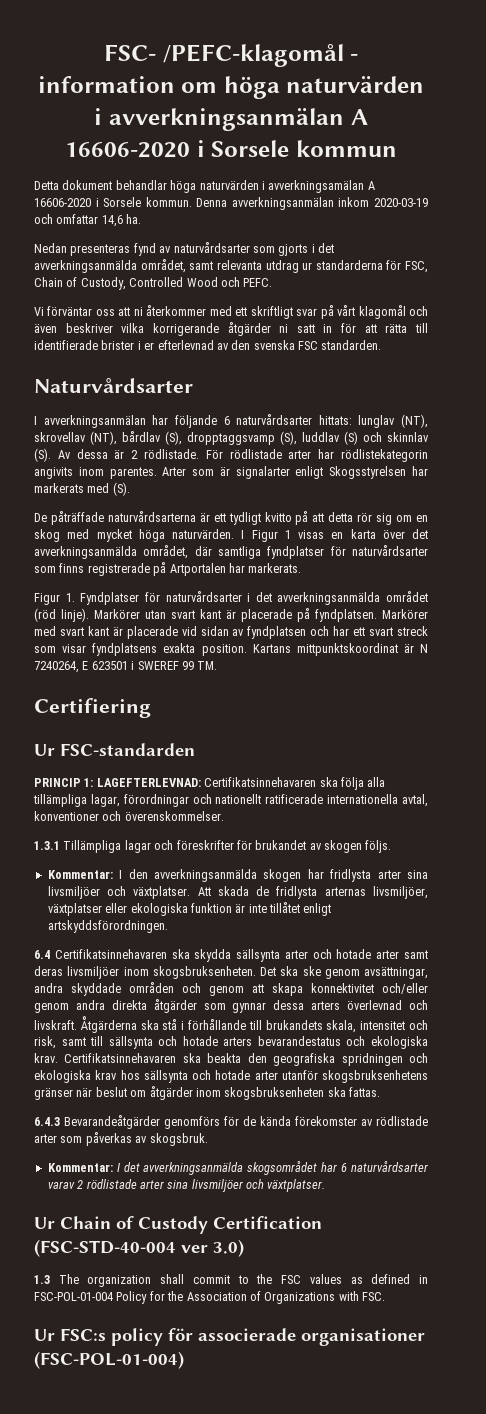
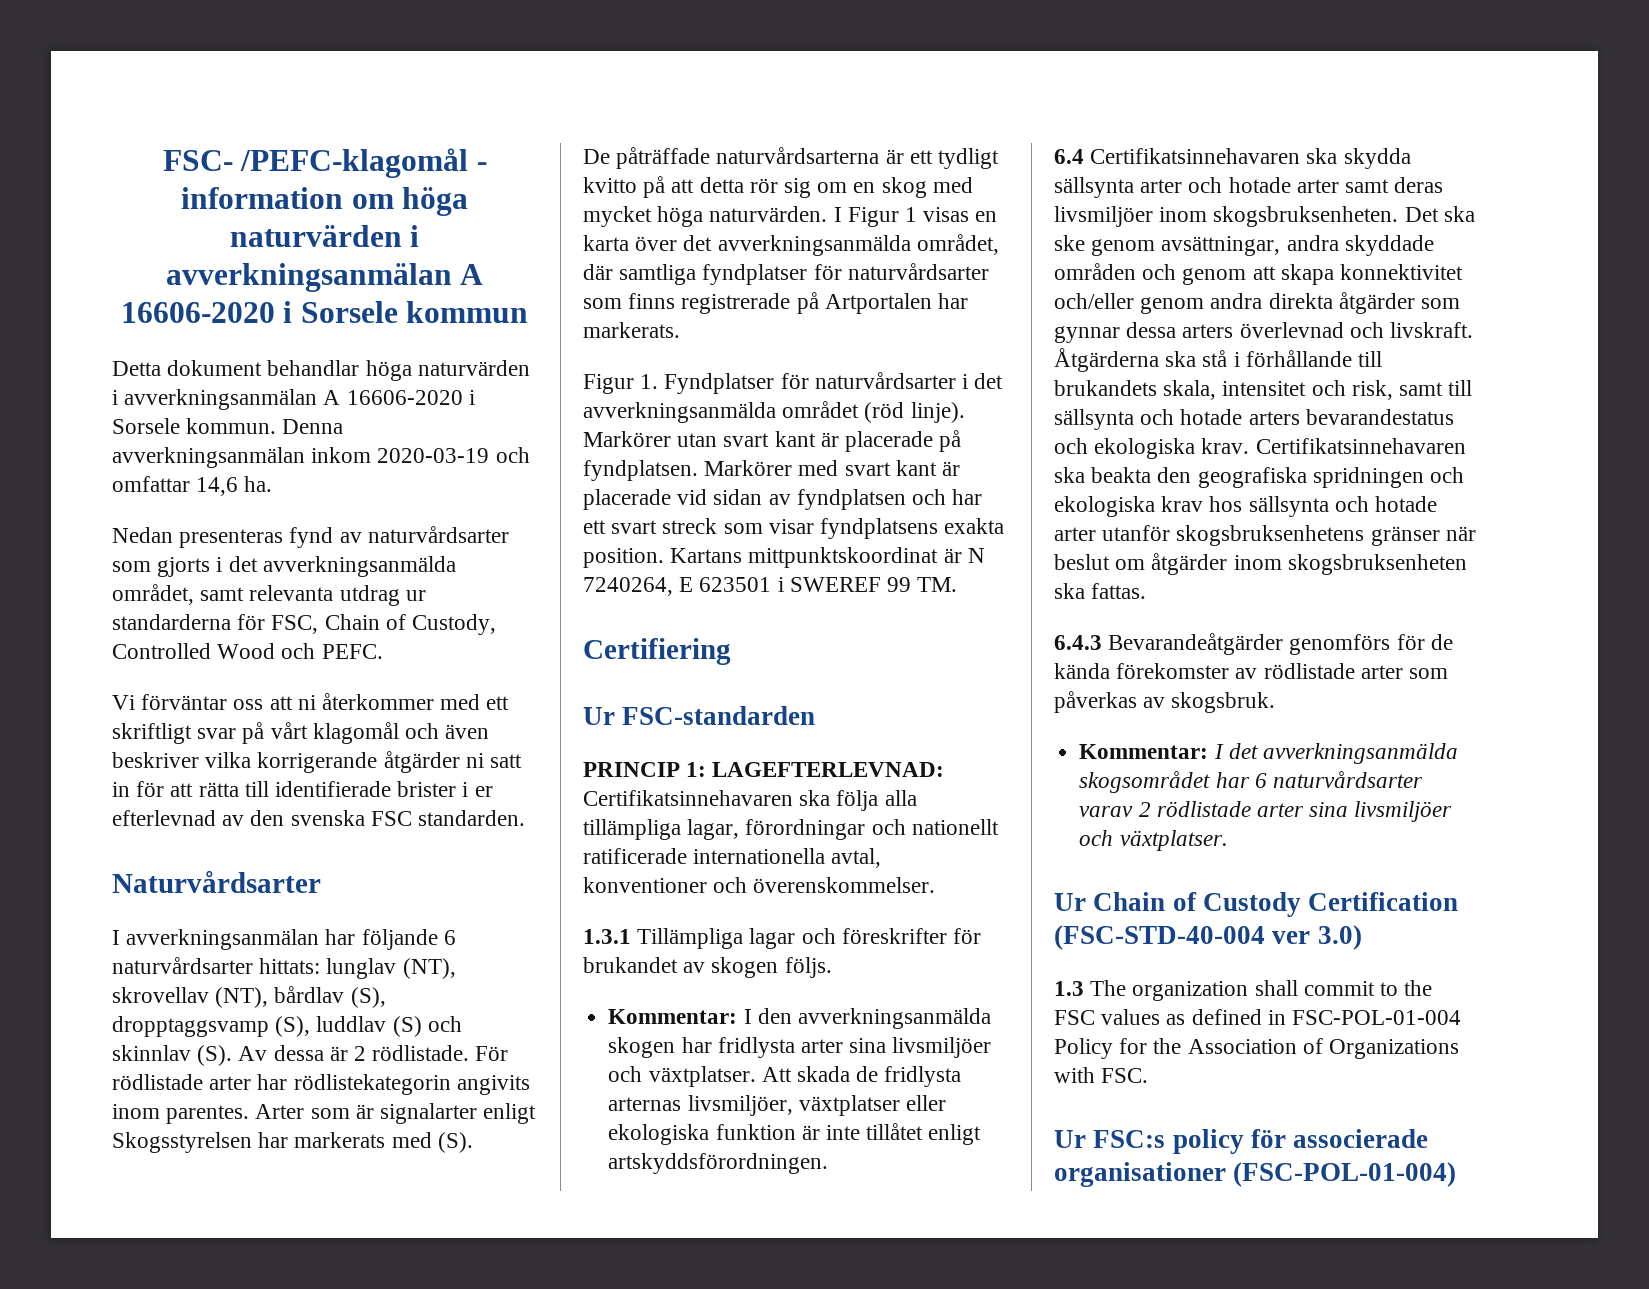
- Detta dokument behandlar höga naturvärden i avverkningsamälan A 16606-2020 i Sorsele kommun.
+ Detta dokument behandlar höga naturvärden i avverkningsanmälan A 16606-2020 i Sorsele kommun.

